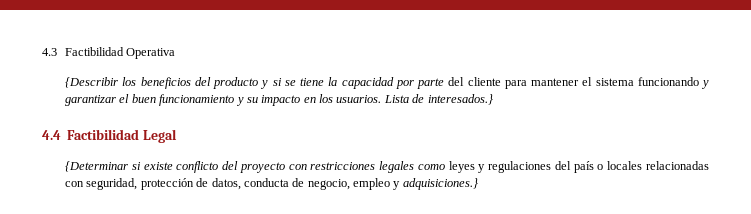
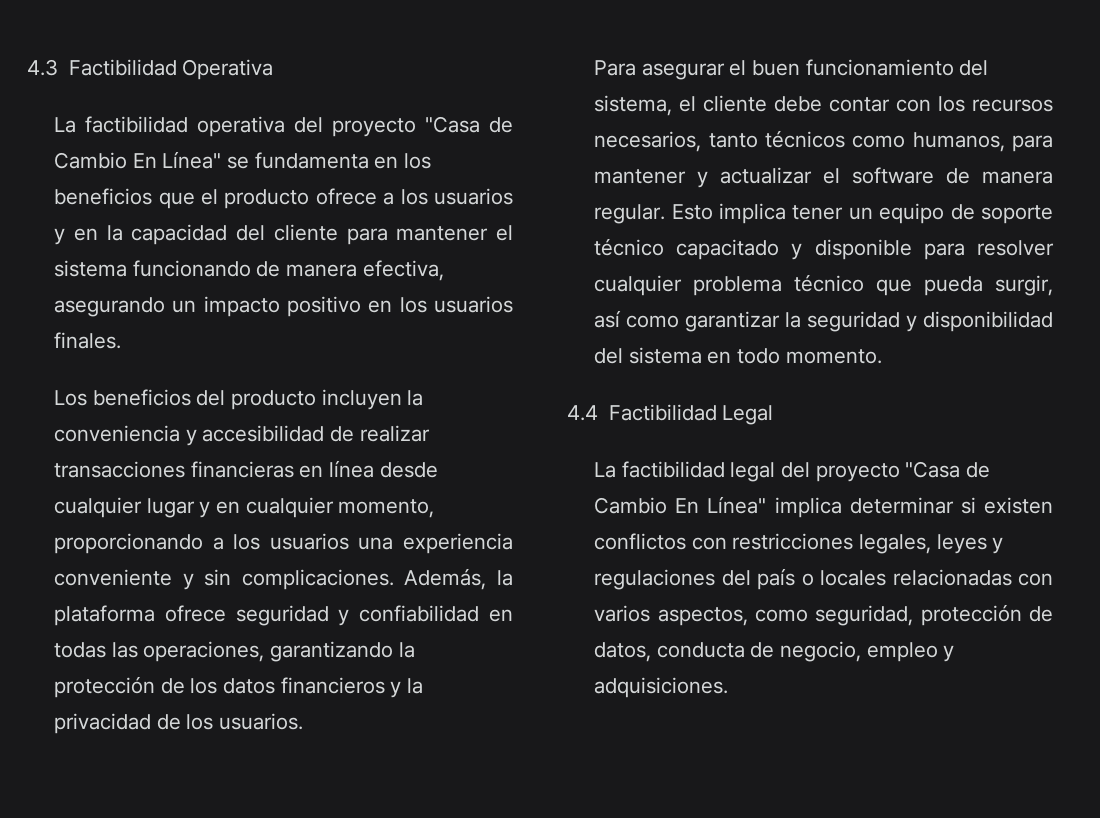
- {Describir los beneficios del producto y si se tiene la capacidad por parte del cliente para mantener el sistema funcionando y garantizar el buen funcionamiento y su impacto en los usuarios. Lista de interesados.}
+ La factibilidad operativa del proyecto "Casa de Cambio En Línea" se fundamenta en los beneficios que el producto ofrece a los usuarios y en la capacidad del cliente para mantener el sistema funcionando de manera efectiva, asegurando un impacto positivo en los usuarios finales.
+ Los beneficios del producto incluyen la conveniencia y accesibilidad de realizar transacciones financieras en línea desde cualquier lugar y en cualquier momento, proporcionando a los usuarios una experiencia conveniente y sin complicaciones. Además, la plataforma ofrece seguridad y confiabilidad en todas las operaciones, garantizando la protección de los datos financieros y la privacidad de los usuarios.
+ Para asegurar el buen funcionamiento del sistema, el cliente debe contar con los recursos necesarios, tanto técnicos como humanos, para mantener y actualizar el software de manera regular. Esto implica tener un equipo de soporte técnico capacitado y disponible para resolver cualquier problema técnico que pueda surgir, así como garantizar la seguridad y disponibilidad del sistema en todo momento.
  4.4 Factibilidad Legal
- {Determinar si existe conflicto del proyecto con restricciones legales como leyes y regulaciones del país o locales relacionadas con seguridad, protección de datos, conducta de negocio, empleo y adquisiciones.}
+ La factibilidad legal del proyecto "Casa de Cambio En Línea" implica determinar si existen conflictos con restricciones legales, leyes y regulaciones del país o locales relacionadas con varios aspectos, como seguridad, protección de datos, conducta de negocio, empleo y adquisiciones.

